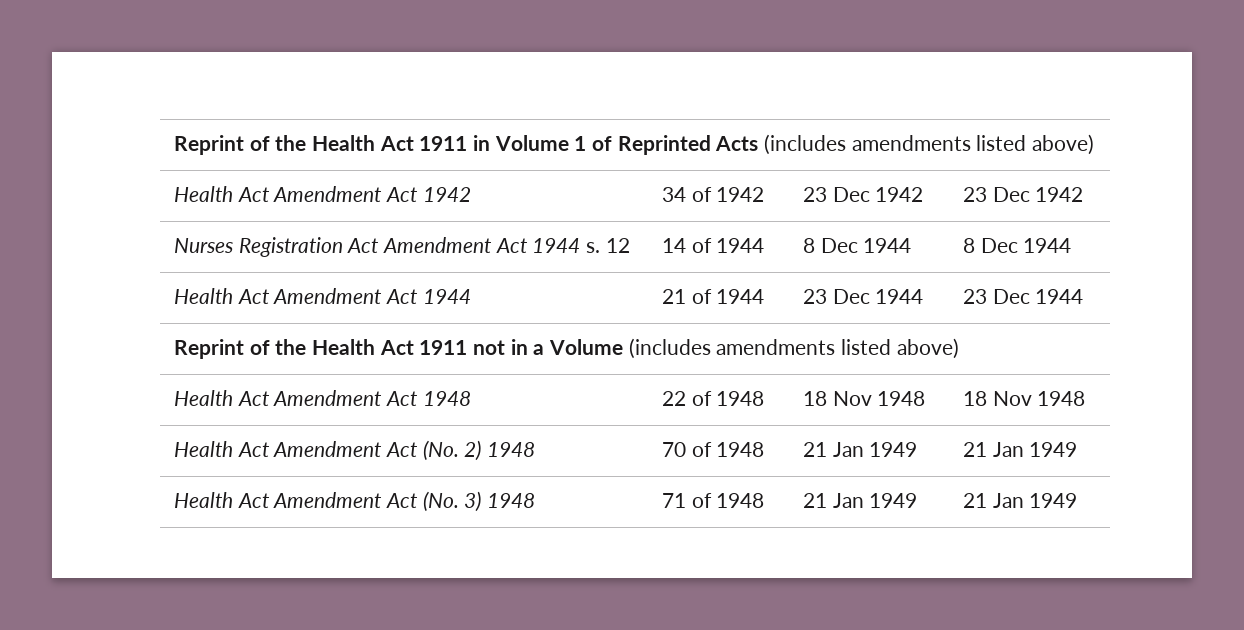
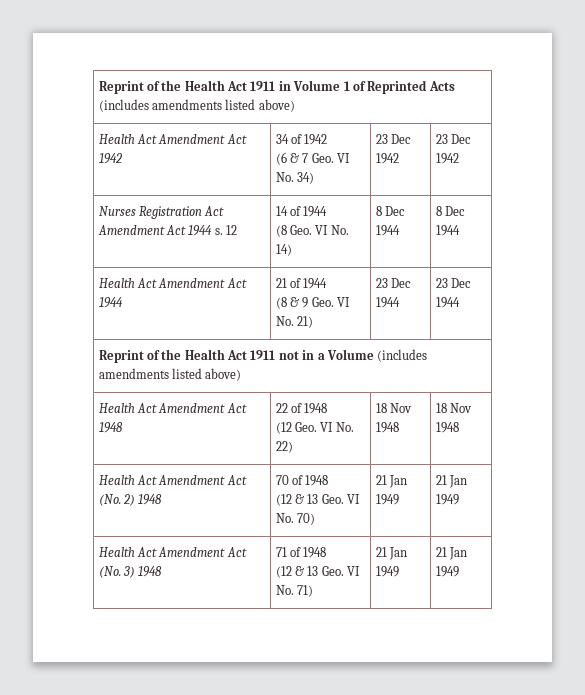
- Health Act Amendment Act 1942 | 34 of 1942 | 23 Dec 1942 | 23 Dec 1942
+ Health Act Amendment Act 1942 | 34 of 1942
+ (6 & 7 Geo. VI No. 34) | 23 Dec 1942 | 23 Dec 1942
- Nurses Registration Act Amendment Act 1944 s. 12 | 14 of 1944 | 8 Dec 1944 | 8 Dec 1944
+ Nurses Registration Act Amendment Act 1944 s. 12 | 14 of 1944
+ (8 Geo. VI No. 14) | 8 Dec 1944 | 8 Dec 1944
- Health Act Amendment Act 1944 | 21 of 1944 | 23 Dec 1944 | 23 Dec 1944
+ Health Act Amendment Act 1944 | 21 of 1944
+ (8 & 9 Geo. VI No. 21) | 23 Dec 1944 | 23 Dec 1944
- Health Act Amendment Act 1948 | 22 of 1948 | 18 Nov 1948 | 18 Nov 1948
+ Health Act Amendment Act 1948 | 22 of 1948
+ (12 Geo. VI No. 22) | 18 Nov 1948 | 18 Nov 1948
- Health Act Amendment Act (No. 2) 1948 | 70 of 1948 | 21 Jan 1949 | 21 Jan 1949
+ Health Act Amendment Act (No. 2) 1948 | 70 of 1948
+ (12 & 13 Geo. VI No. 70) | 21 Jan 1949 | 21 Jan 1949
- Health Act Amendment Act (No. 3) 1948 | 71 of 1948 | 21 Jan 1949 | 21 Jan 1949
+ Health Act Amendment Act (No. 3) 1948 | 71 of 1948
+ (12 & 13 Geo. VI No. 71) | 21 Jan 1949 | 21 Jan 1949

